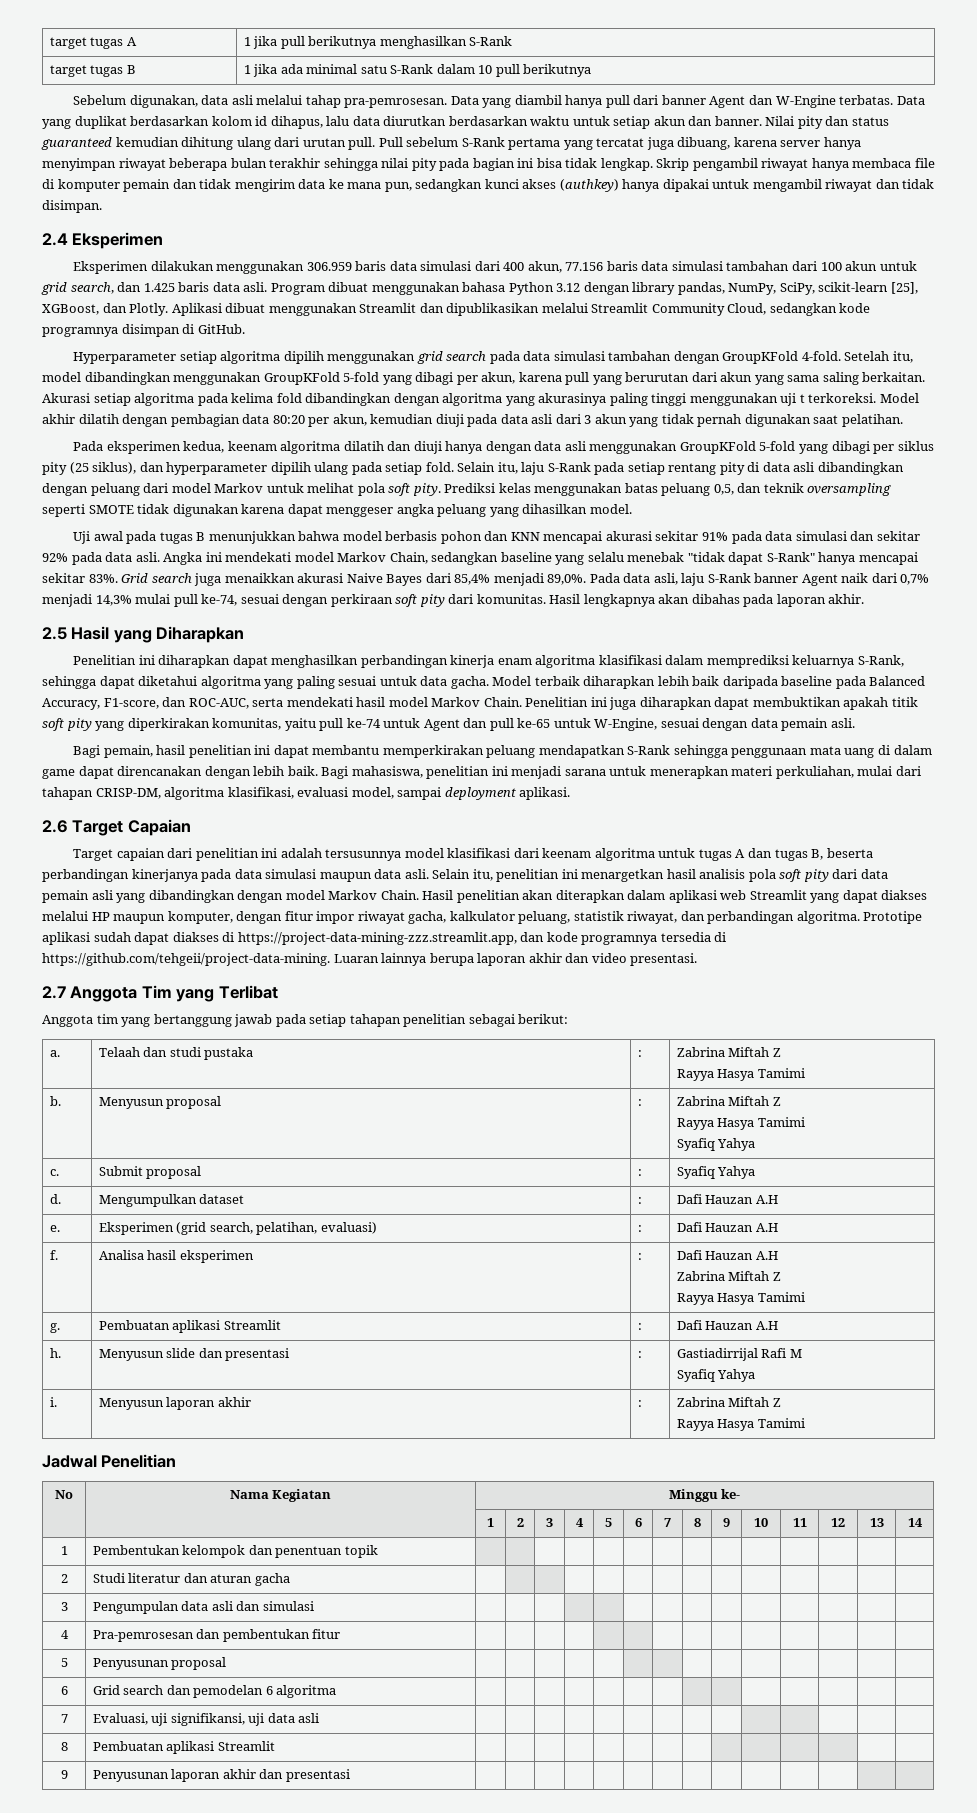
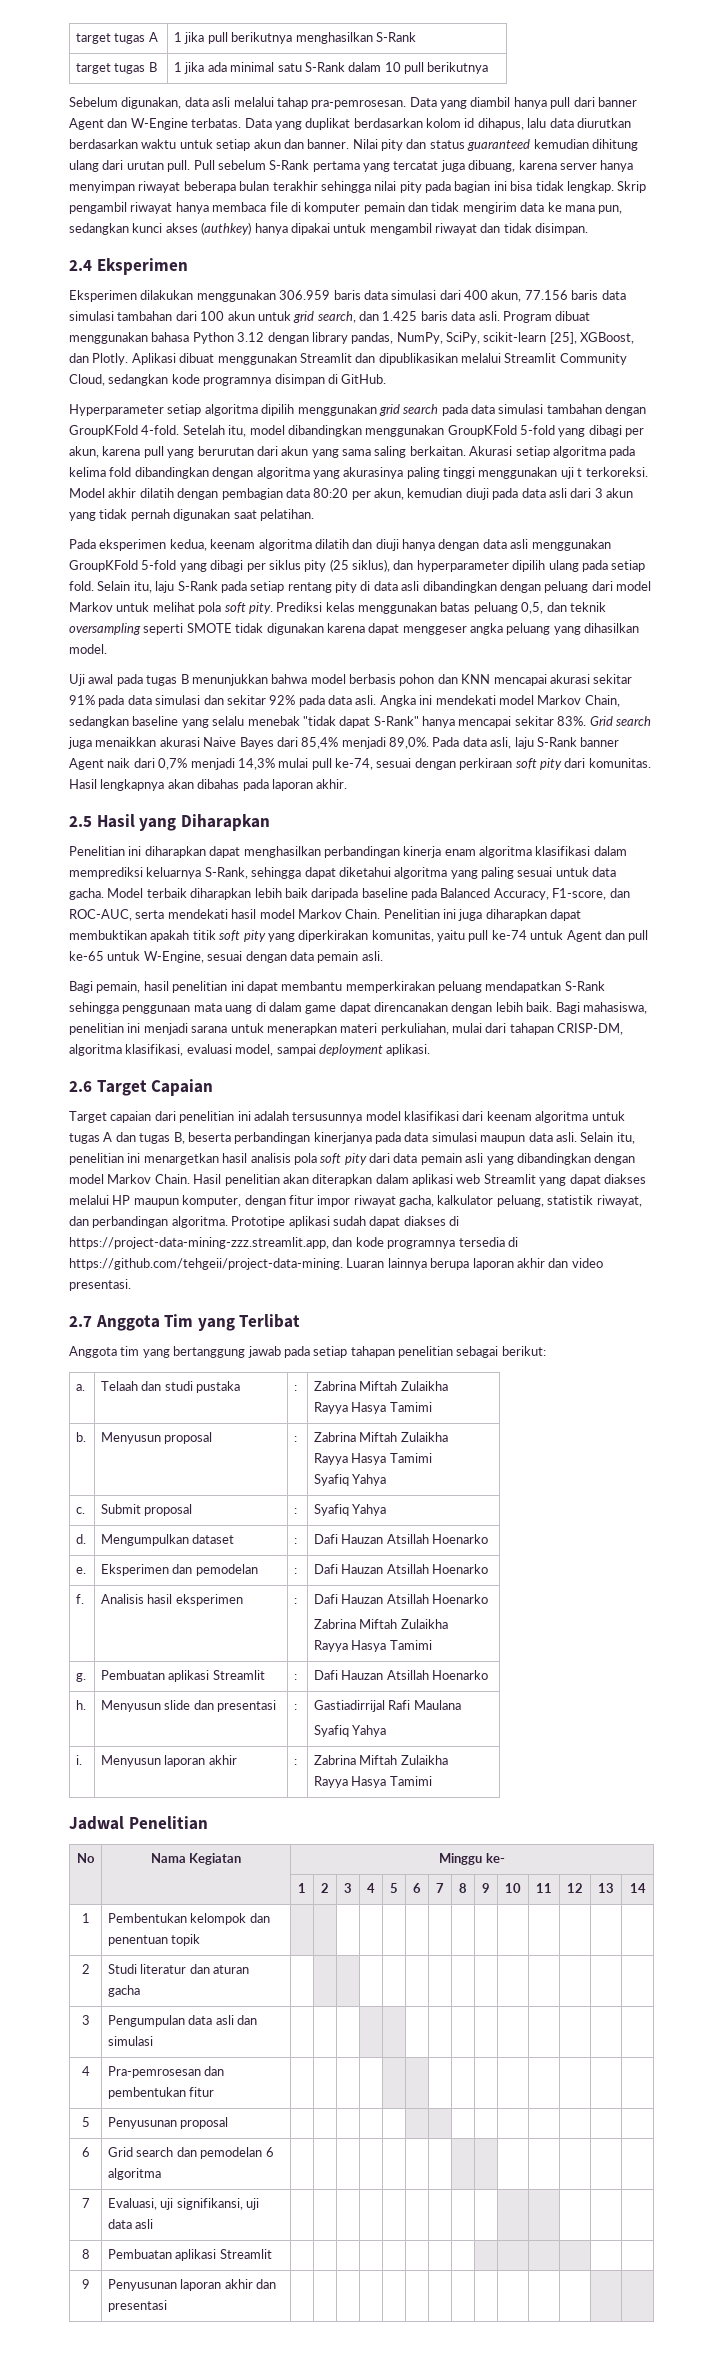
- a. | Telaah dan studi pustaka | : | Zabrina Miftah Z
+ a. | Telaah dan studi pustaka | : | Zabrina Miftah Zulaikha
- b. | Menyusun proposal | : | Zabrina Miftah Z
+ b. | Menyusun proposal | : | Zabrina Miftah Zulaikha
- d. | Mengumpulkan dataset | : | Dafi Hauzan A.H
+ d. | Mengumpulkan dataset | : | Dafi Hauzan Atsillah Hoenarko
- e. | Eksperimen (grid search, pelatihan, evaluasi) | : | Dafi Hauzan A.H
+ e. | Eksperimen dan pemodelan | : | Dafi Hauzan Atsillah Hoenarko
- f. | Analisa hasil eksperimen | : | Dafi Hauzan A.H
- Zabrina Miftah Z
+ f. | Analisis hasil eksperimen | : | Dafi Hauzan Atsillah Hoenarko
+ Zabrina Miftah Zulaikha
- g. | Pembuatan aplikasi Streamlit | : | Dafi Hauzan A.H
+ g. | Pembuatan aplikasi Streamlit | : | Dafi Hauzan Atsillah Hoenarko
- h. | Menyusun slide dan presentasi | : | Gastiadirrijal Rafi M
+ h. | Menyusun slide dan presentasi | : | Gastiadirrijal Rafi Maulana
- i. | Menyusun laporan akhir | : | Zabrina Miftah Z
+ i. | Menyusun laporan akhir | : | Zabrina Miftah Zulaikha

